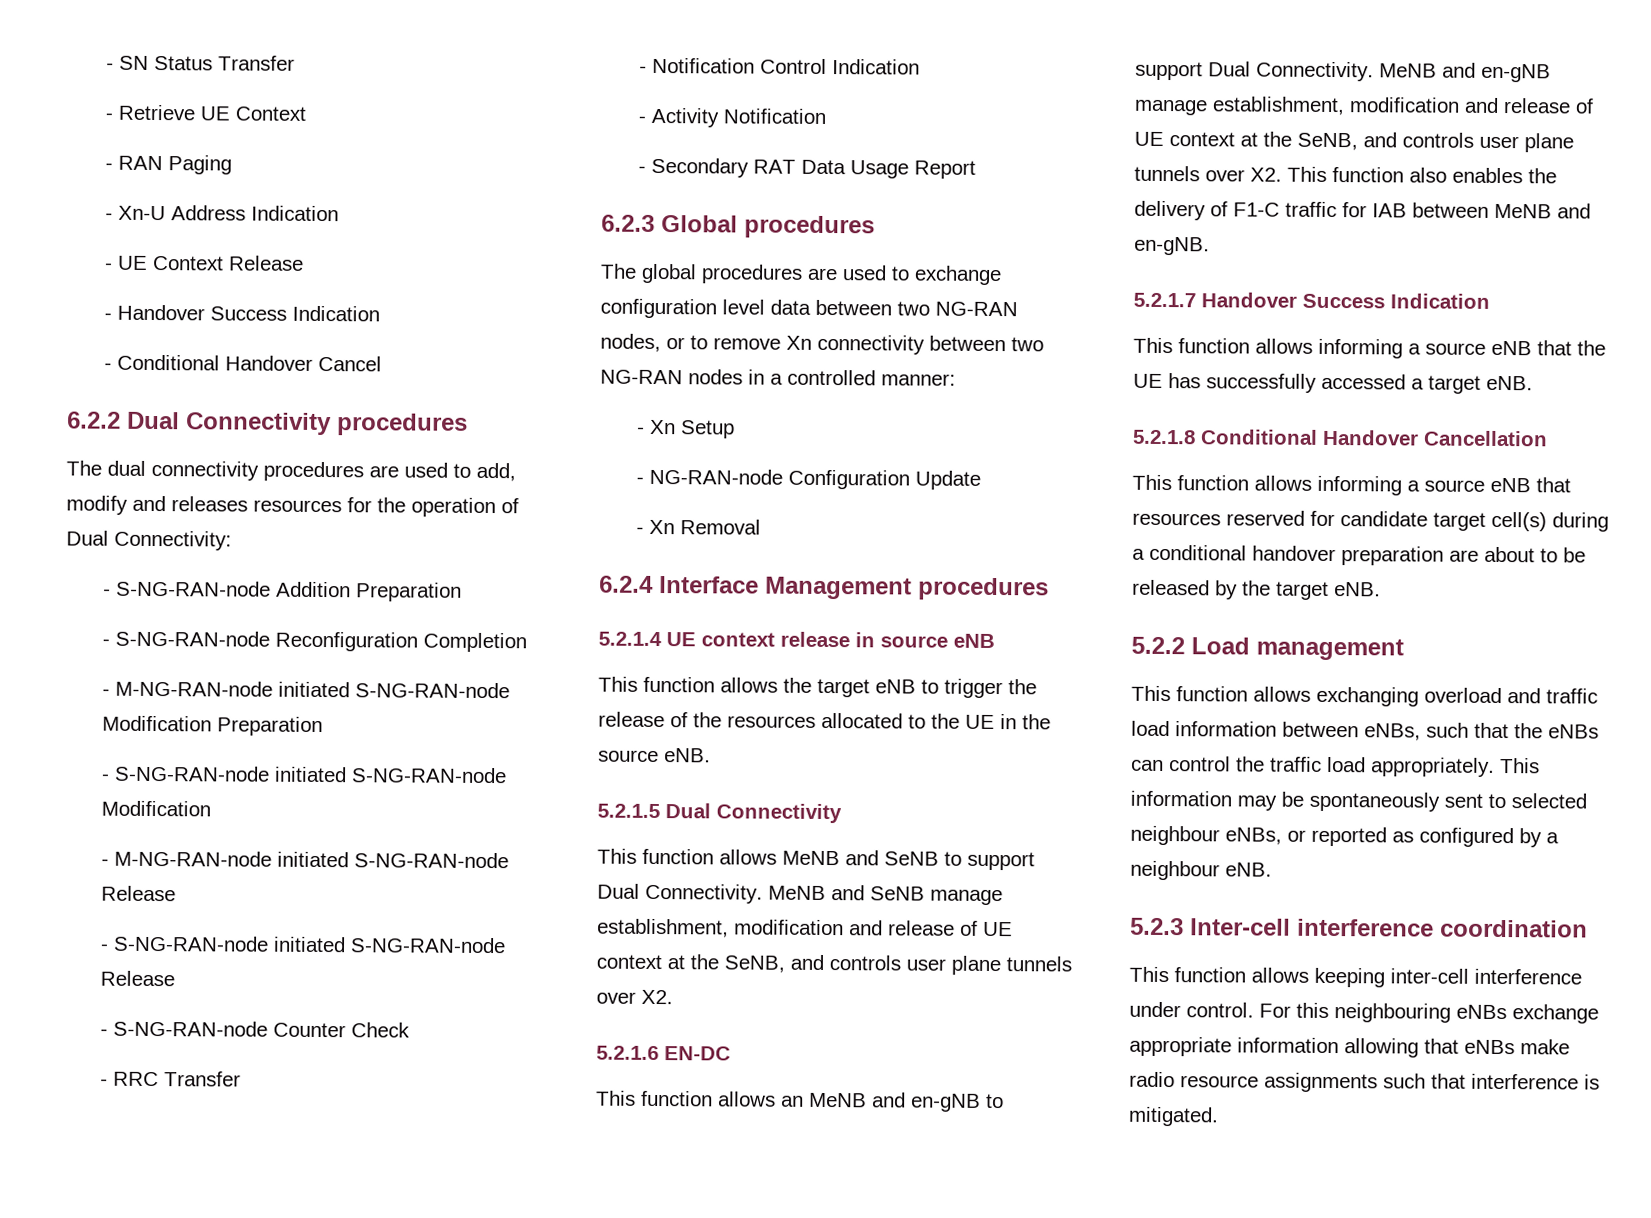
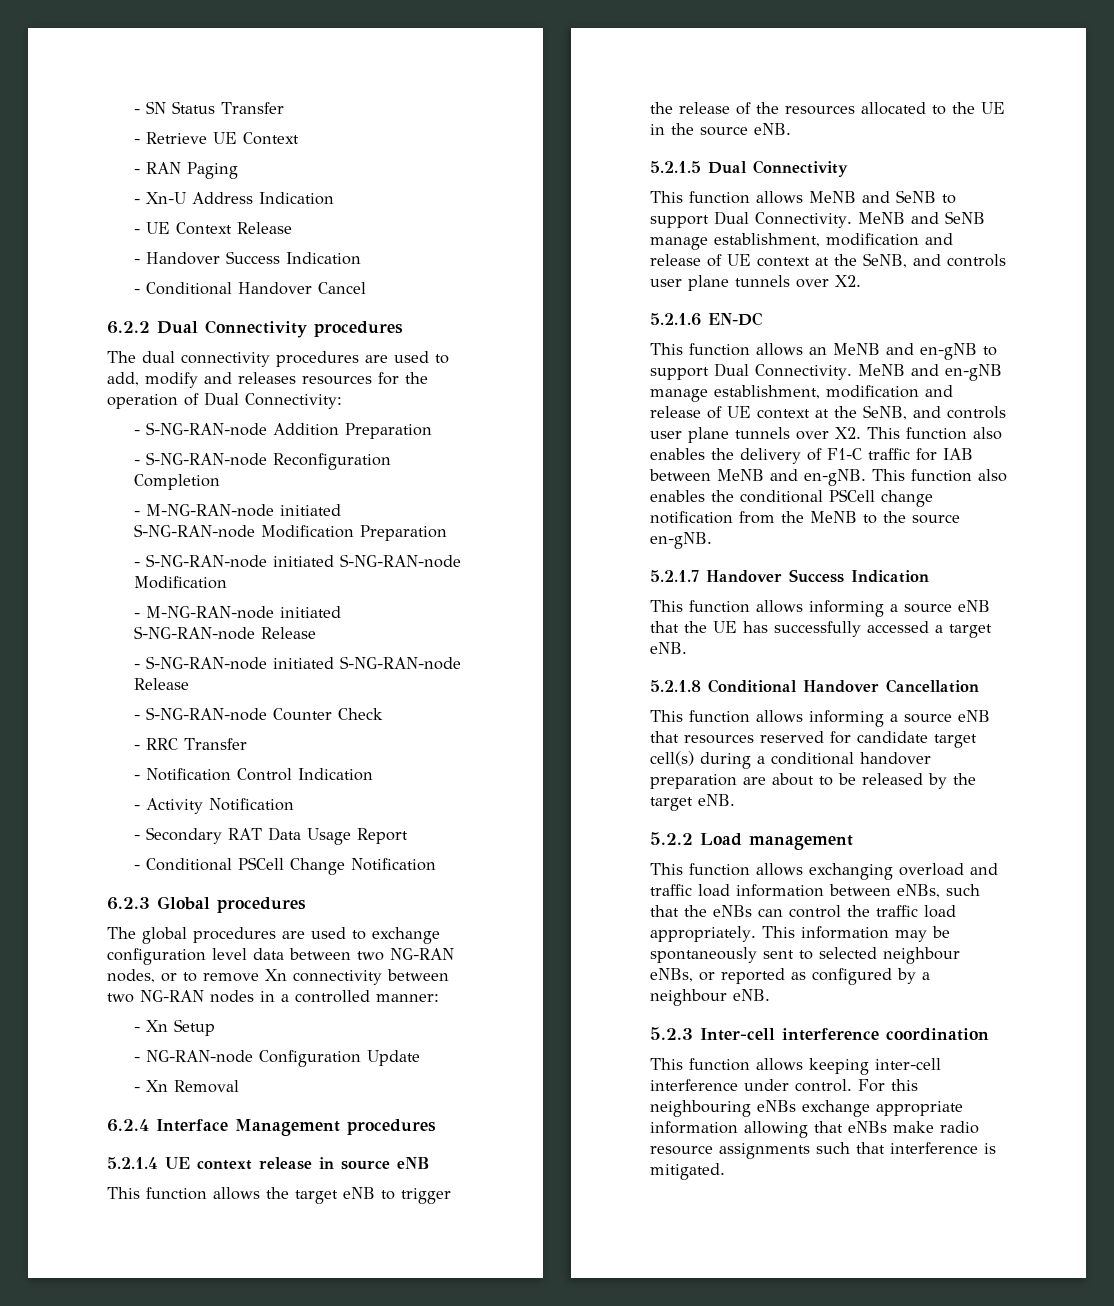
+ - Conditional PSCell Change Notification
+ This function also enables the conditional PSCell change notification from the MeNB to the source en-gNB.

